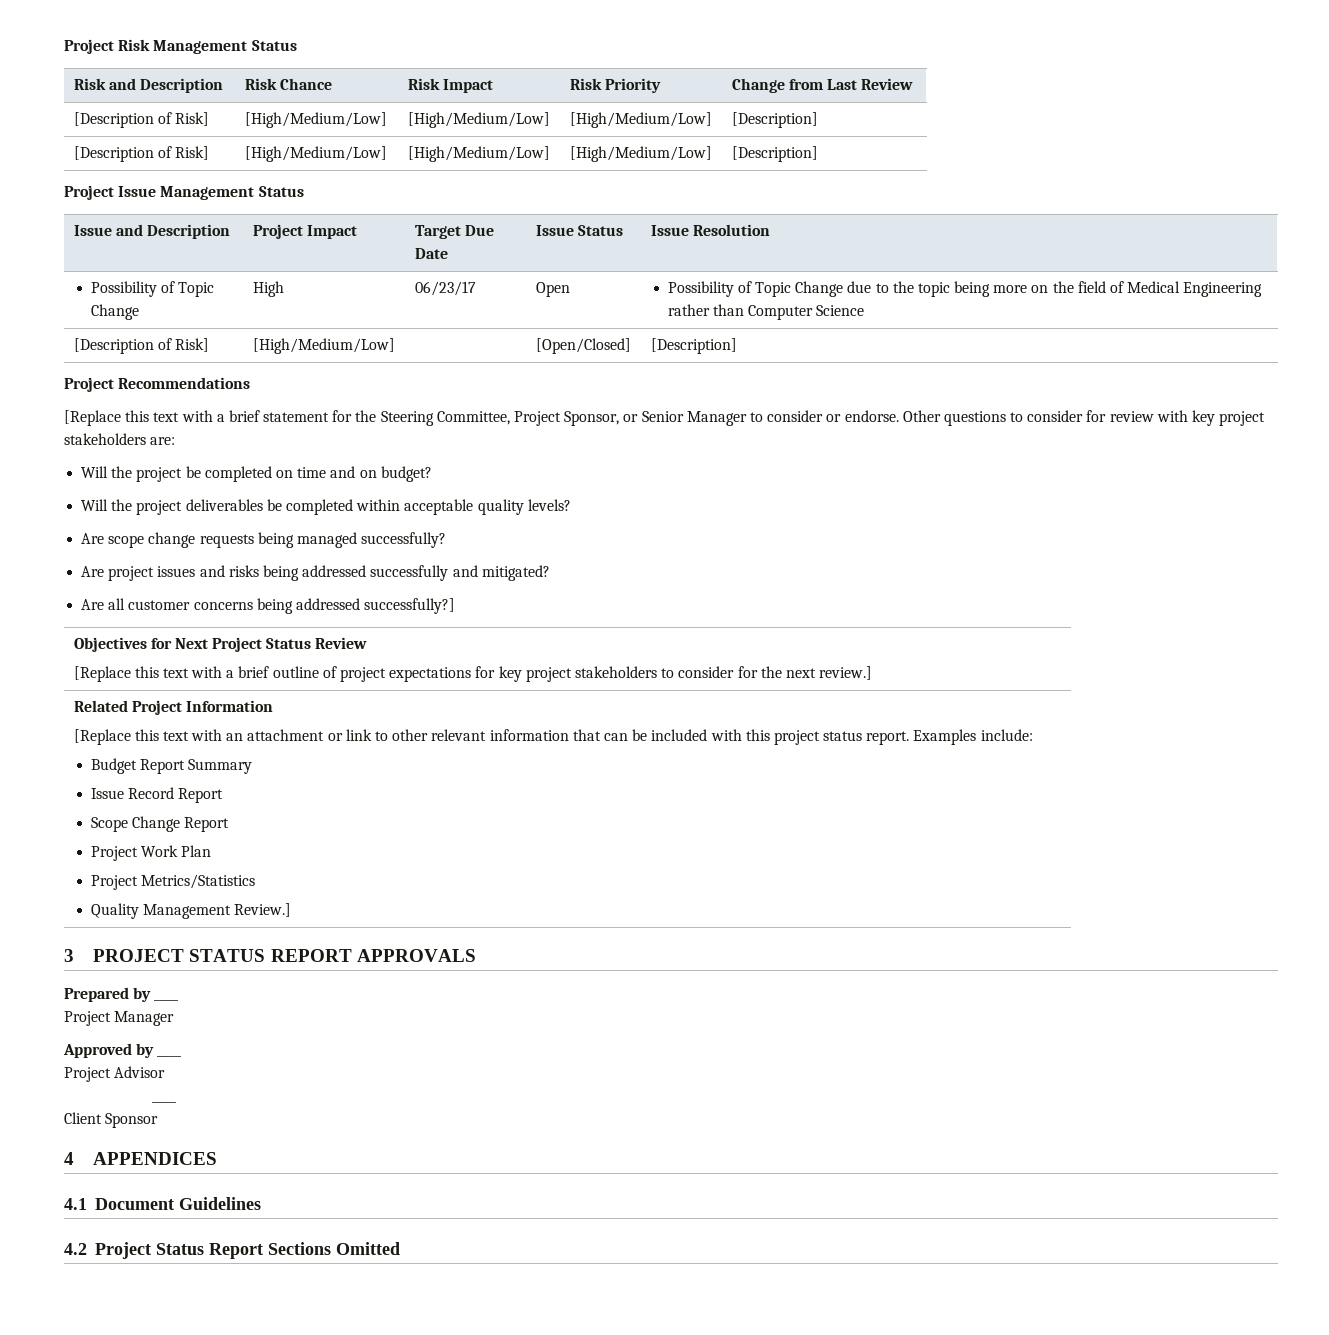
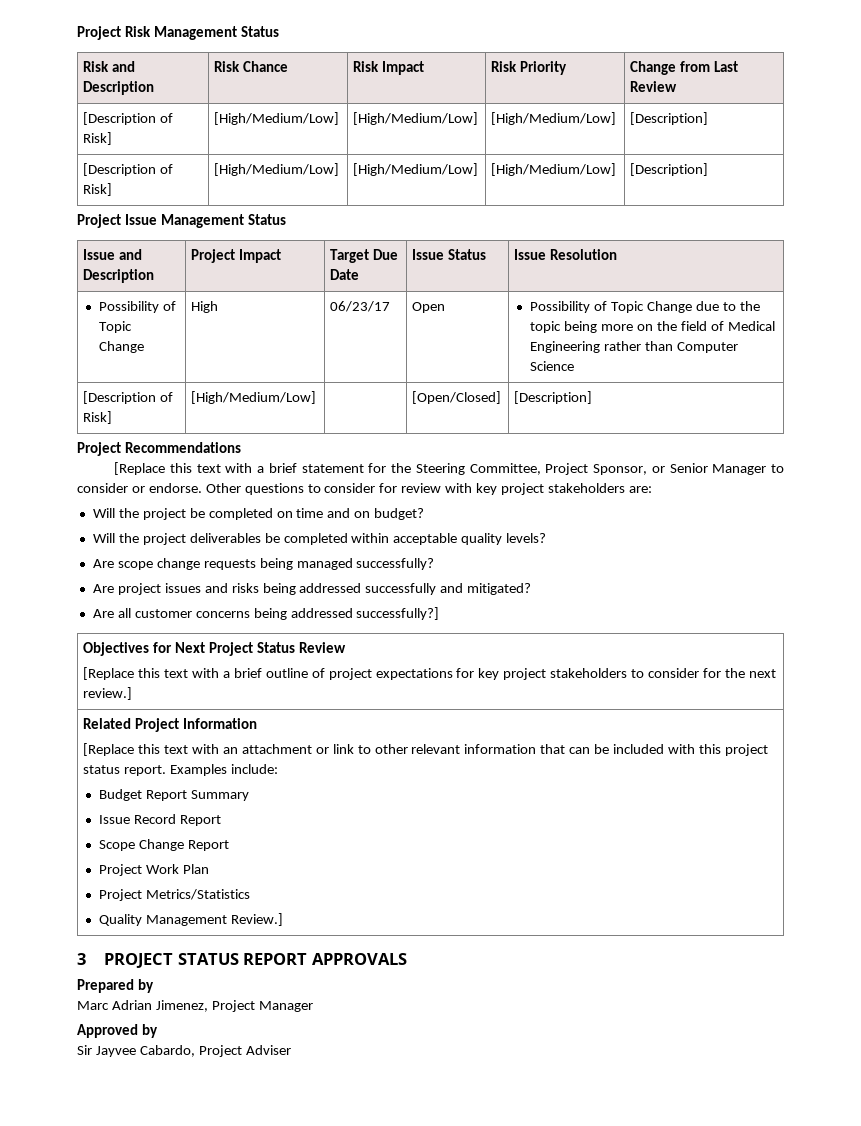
- Prepared by ____
- Project Manager
+ Prepared by
+ Marc Adrian Jimenez, Project Manager
- Approved by ____
- Project Advisor
- ____
- Client Sponsor
- 4 APPENDICES
- 4.1 Document Guidelines
- 4.2 Project Status Report Sections Omitted
+ Approved by
+ Sir Jayvee Cabardo, Project Adviser

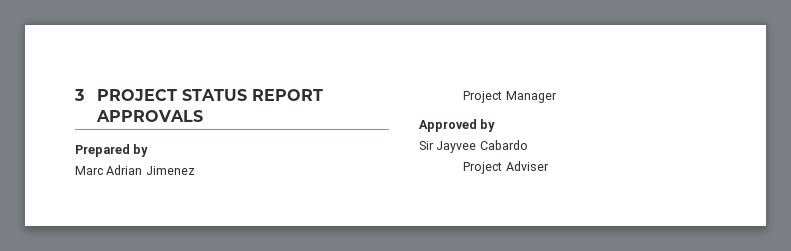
- Project Risk Management Status
- Risk and Description | Risk Chance | Risk Impact | Risk Priority | Change from Last Review
- [Description of Risk] | [High/Medium/Low] | [High/Medium/Low] | [High/Medium/Low] | [Description]
- [Description of Risk] | [High/Medium/Low] | [High/Medium/Low] | [High/Medium/Low] | [Description]
- Project Issue Management Status
- Issue and Description | Project Impact | Target Due Date | Issue Status | Issue Resolution
- Possibility of Topic Change | High | 06/23/17 | Open | Possibility of Topic Change due to the topic being more on the field of Medical Engineering rather than Computer Science
- [Description of Risk] | [High/Medium/Low] | | [Open/Closed] | [Description]
- Project Recommendations
- [Replace this text with a brief statement for the Steering Committee, Project Sponsor, or Senior Manager to consider or endorse. Other questions to consider for review with key project stakeholders are:
- Will the project be completed on time and on budget?
- Will the project deliverables be completed within acceptable quality levels?
- Are scope change requests being managed successfully?
- Are project issues and risks being addressed successfully and mitigated?
- Are all customer concerns being addressed successfully?]
- Objectives for Next Project Status Review
- [Replace this text with a brief outline of project expectations for key project stakeholders to consider for the next review.]
- Related Project Information
- [Replace this text with an attachment or link to other relevant information that can be included with this project status report. Examples include:
- Budget Report Summary
- Issue Record Report
- Scope Change Report
- Project Work Plan
- Project Metrics/Statistics
- Quality Management Review.]
- Marc Adrian Jimenez, Project Manager
+ Marc Adrian Jimenez
+ Project Manager
- Sir Jayvee Cabardo, Project Adviser
+ Sir Jayvee Cabardo
+ Project Adviser

